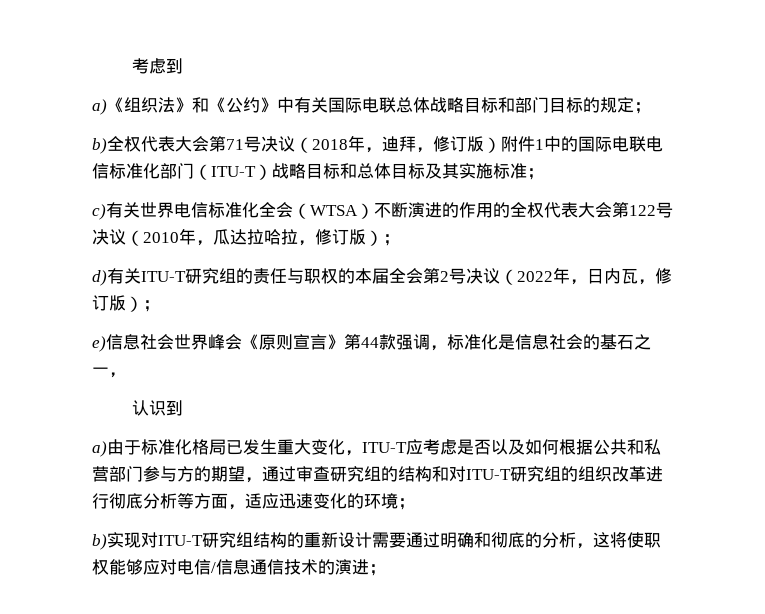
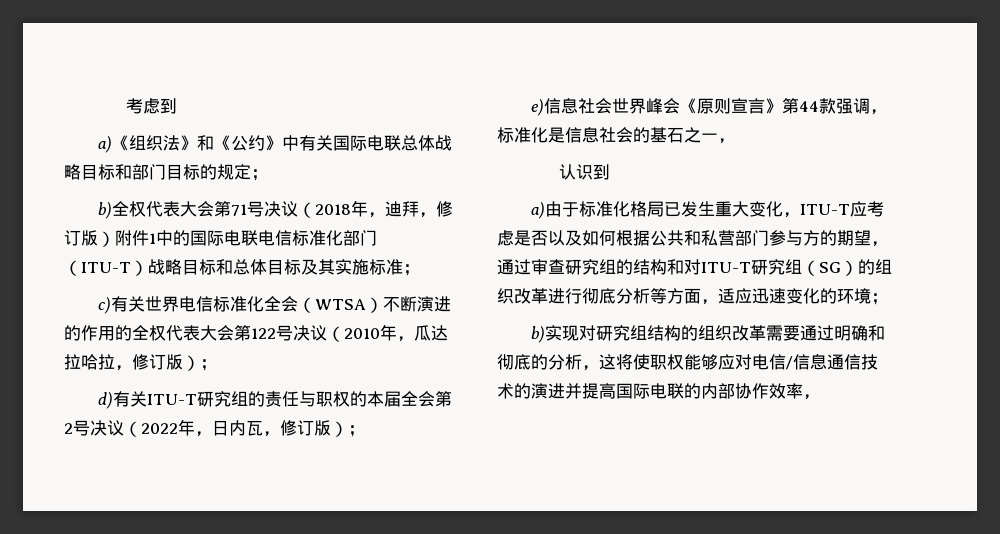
- a)由于标准化格局已发生重大变化，ITU-T应考虑是否以及如何根据公共和私营部门参与方的期望，通过审查研究组的结构和对ITU-T研究组的组织改革进行彻底分析等方面，适应迅速变化的环境；
+ a)由于标准化格局已发生重大变化，ITU-T应考虑是否以及如何根据公共和私营部门参与方的期望，通过审查研究组的结构和对ITU-T研究组（SG）的组织改革进行彻底分析等方面，适应迅速变化的环境；
- b)实现对ITU-T研究组结构的重新设计需要通过明确和彻底的分析，这将使职权能够应对电信/信息通信技术的演进；
+ b)实现对研究组结构的组织改革需要通过明确和彻底的分析，这将使职权能够应对电信/信息通信技术的演进并提高国际电联的内部协作效率，

